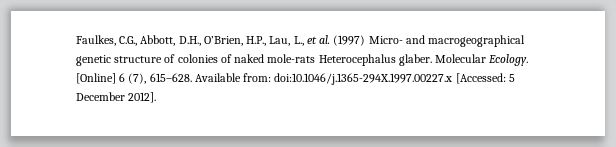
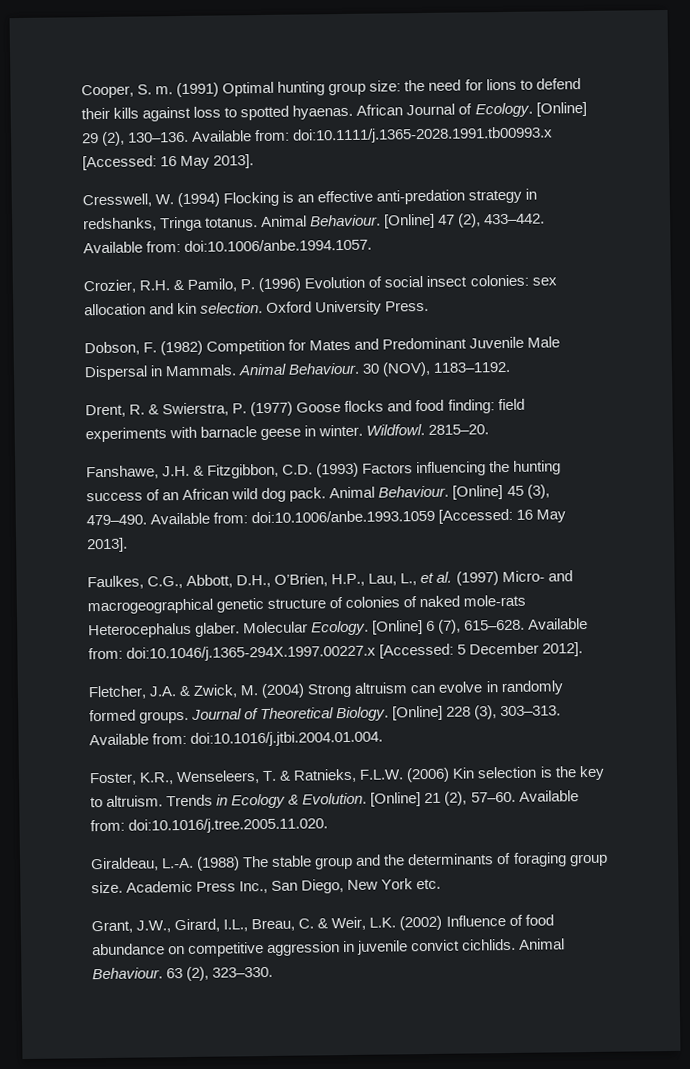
+ Cooper, S. m. (1991) Optimal hunting group size: the need for lions to defend their kills against loss to spotted hyaenas. African Journal of Ecology. [Online] 29 (2), 130–136. Available from: doi:10.1111/j.1365-2028.1991.tb00993.x [Accessed: 16 May 2013].
+ Cresswell, W. (1994) Flocking is an effective anti-predation strategy in redshanks, Tringa totanus. Animal Behaviour. [Online] 47 (2), 433–442. Available from: doi:10.1006/anbe.1994.1057.
+ Crozier, R.H. & Pamilo, P. (1996) Evolution of social insect colonies: sex allocation and kin selection. Oxford University Press.
+ Dobson, F. (1982) Competition for Mates and Predominant Juvenile Male Dispersal in Mammals. Animal Behaviour. 30 (NOV), 1183–1192.
+ Drent, R. & Swierstra, P. (1977) Goose flocks and food finding: field experiments with barnacle geese in winter. Wildfowl. 2815–20.
+ Fanshawe, J.H. & Fitzgibbon, C.D. (1993) Factors influencing the hunting success of an African wild dog pack. Animal Behaviour. [Online] 45 (3), 479–490. Available from: doi:10.1006/anbe.1993.1059 [Accessed: 16 May 2013].
+ Fletcher, J.A. & Zwick, M. (2004) Strong altruism can evolve in randomly formed groups. Journal of Theoretical Biology. [Online] 228 (3), 303–313. Available from: doi:10.1016/j.jtbi.2004.01.004.
+ Foster, K.R., Wenseleers, T. & Ratnieks, F.L.W. (2006) Kin selection is the key to altruism. Trends in Ecology & Evolution. [Online] 21 (2), 57–60. Available from: doi:10.1016/j.tree.2005.11.020.
+ Giraldeau, L.-A. (1988) The stable group and the determinants of foraging group size. Academic Press Inc., San Diego, New York etc.
+ Grant, J.W., Girard, I.L., Breau, C. & Weir, L.K. (2002) Influence of food abundance on competitive aggression in juvenile convict cichlids. Animal Behaviour. 63 (2), 323–330.

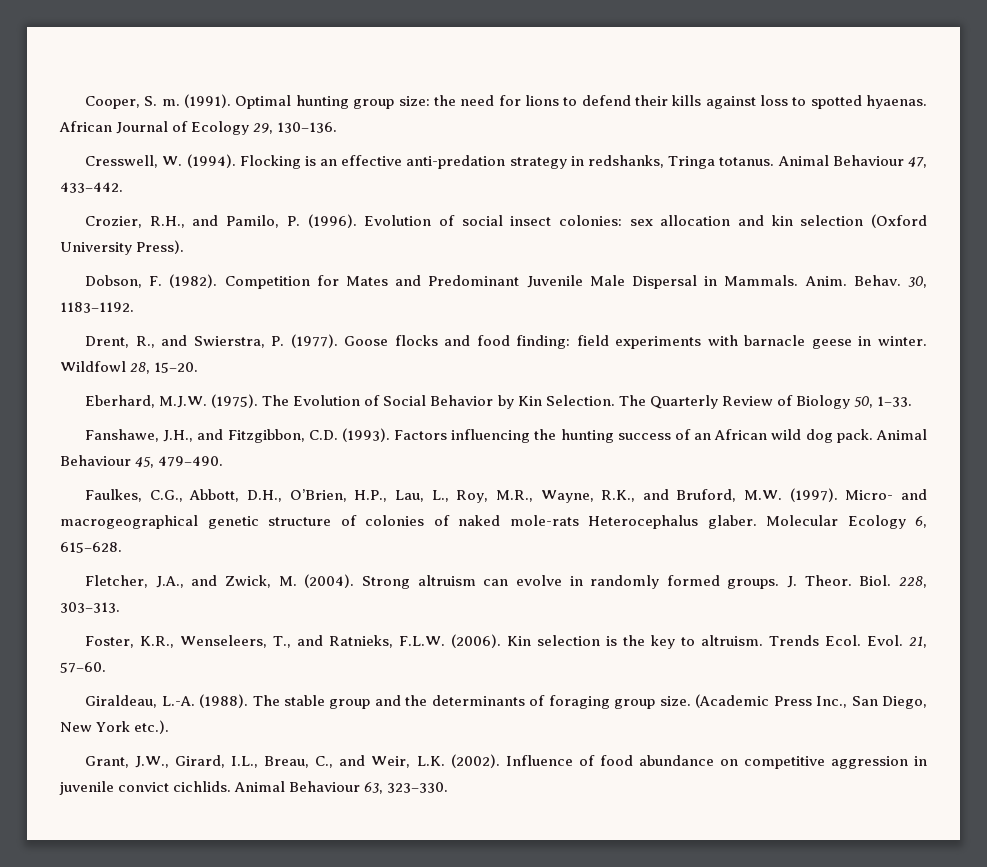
- (1991) Optimal hunting group size: the need for lions to defend their kills against loss to spotted hyaenas.
+ (1991). Optimal hunting group size: the need for lions to defend their kills against loss to spotted hyaenas.
- African Journal of Ecology. [Online] 29 (2), 130–136. Available from: doi:10.1111/j.1365-2028.1991.tb00993.x [Accessed: 16 May 2013].
+ African Journal of Ecology 29, 130–136.
- Cresswell, W. (1994) Flocking is an effective anti-predation strategy in redshanks, Tringa totanus.
+ Cresswell, W. (1994). Flocking is an effective anti-predation strategy in redshanks, Tringa totanus.
- Animal Behaviour. [Online] 47 (2), 433–442. Available from: doi:10.1006/anbe.1994.1057.
+ Animal Behaviour 47, 433–442.
- Crozier, R.H. & Pamilo, P. (1996) Evolution of social insect colonies: sex allocation and kin selection. Oxford University Press.
+ Crozier, R.H., and Pamilo, P. (1996). Evolution of social insect colonies: sex allocation and kin selection (Oxford University Press).
- Dobson, F. (1982) Competition for Mates and Predominant Juvenile Male Dispersal in Mammals.
+ Dobson, F. (1982). Competition for Mates and Predominant Juvenile Male Dispersal in Mammals.
- Animal Behaviour. 30 (NOV), 1183–1192.
+ Anim. Behav. 30, 1183–1192.
- Drent, R. & Swierstra, P. (1977) Goose flocks and food finding: field experiments with barnacle geese in winter.
+ Drent, R., and Swierstra, P. (1977). Goose flocks and food finding: field experiments with barnacle geese in winter.
- Wildfowl. 2815–20.
+ Wildfowl 28, 15–20.
+ Eberhard, M.J.W. (1975). The Evolution of Social Behavior by Kin Selection. The Quarterly Review of Biology 50, 1–33.
- Fanshawe, J.H. & Fitzgibbon, C.D. (1993) Factors influencing the hunting success of an African wild dog pack.
+ Fanshawe, J.H., and Fitzgibbon, C.D. (1993). Factors influencing the hunting success of an African wild dog pack.
- Animal Behaviour. [Online] 45 (3), 479–490. Available from: doi:10.1006/anbe.1993.1059 [Accessed: 16 May 2013].
+ Animal Behaviour 45, 479–490.
- Faulkes, C.G., Abbott, D.H., O’Brien, H.P., Lau, L., et al. (1997) Micro- and macrogeographical genetic structure of colonies of naked mole-rats Heterocephalus glaber.
+ Faulkes, C.G., Abbott, D.H., O’Brien, H.P., Lau, L., Roy, M.R., Wayne, R.K., and Bruford, M.W. (1997). Micro- and macrogeographical genetic structure of colonies of naked mole-rats Heterocephalus glaber.
- Molecular Ecology. [Online] 6 (7), 615–628. Available from: doi:10.1046/j.1365-294X.1997.00227.x [Accessed: 5 December 2012].
+ Molecular Ecology 6, 615–628.
- Fletcher, J.A. & Zwick, M. (2004) Strong altruism can evolve in randomly formed groups.
+ Fletcher, J.A., and Zwick, M. (2004). Strong altruism can evolve in randomly formed groups.
- Journal of Theoretical Biology. [Online] 228 (3), 303–313. Available from: doi:10.1016/j.jtbi.2004.01.004.
+ J. Theor. Biol. 228, 303–313.
- Foster, K.R., Wenseleers, T. & Ratnieks, F.L.W. (2006) Kin selection is the key to altruism.
+ Foster, K.R., Wenseleers, T., and Ratnieks, F.L.W. (2006). Kin selection is the key to altruism.
- Trends in Ecology & Evolution. [Online] 21 (2), 57–60. Available from: doi:10.1016/j.tree.2005.11.020.
+ Trends Ecol. Evol. 21, 57–60.
- Giraldeau, L.-A. (1988) The stable group and the determinants of foraging group size.
+ Giraldeau, L.-A. (1988). The stable group and the determinants of foraging group size.
- Academic Press Inc., San Diego, New York etc.
+ (Academic Press Inc., San Diego, New York etc.).
- Grant, J.W., Girard, I.L., Breau, C. & Weir, L.K. (2002) Influence of food abundance on competitive aggression in juvenile convict cichlids.
+ Grant, J.W., Girard, I.L., Breau, C., and Weir, L.K. (2002). Influence of food abundance on competitive aggression in juvenile convict cichlids.
- Animal Behaviour. 63 (2), 323–330.
+ Animal Behaviour 63, 323–330.

